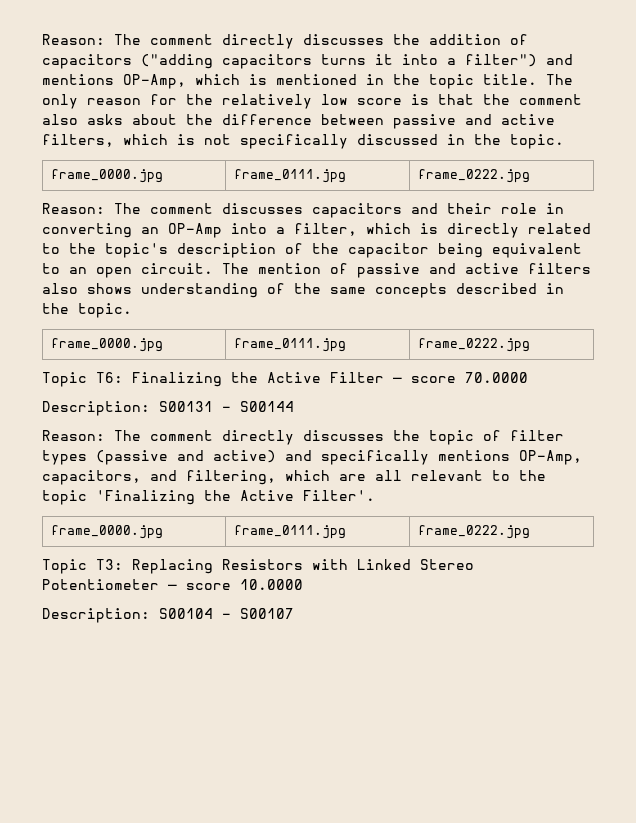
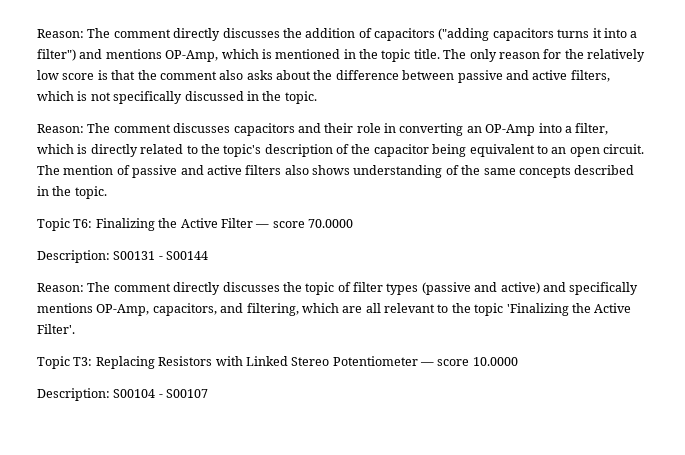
  The only reason for the relatively low score is that the comment also asks about the difference between passive and active filters, which is not specifically discussed in the topic.
- frame_0000.jpg | frame_0111.jpg | frame_0222.jpg
  The mention of passive and active filters also shows understanding of the same concepts described in the topic.
- frame_0000.jpg | frame_0111.jpg | frame_0222.jpg
  Reason: The comment directly discusses the topic of filter types (passive and active) and specifically mentions OP-Amp, capacitors, and filtering, which are all relevant to the topic 'Finalizing the Active Filter'.
- frame_0000.jpg | frame_0111.jpg | frame_0222.jpg

